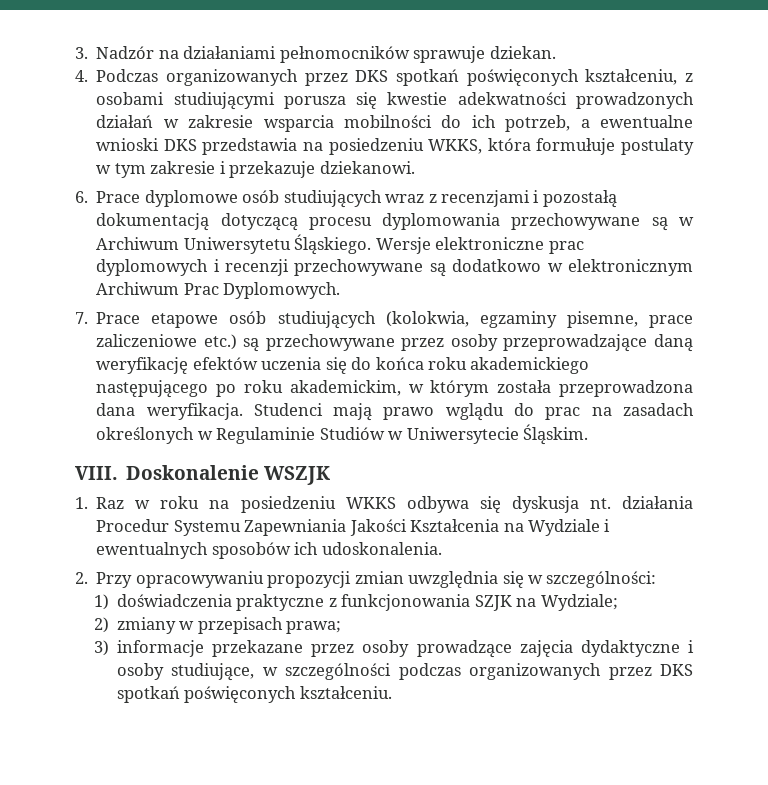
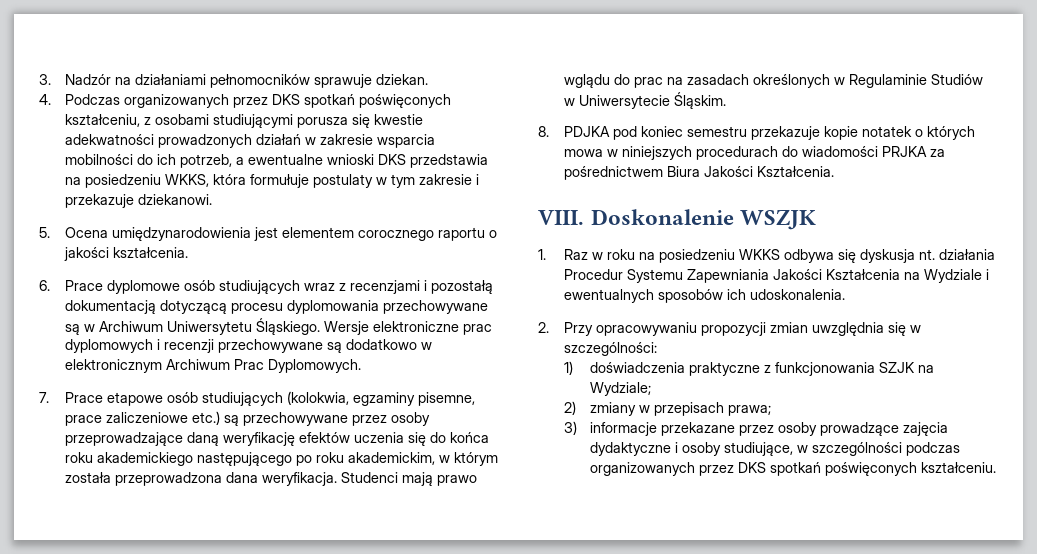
+ 5. Ocena umiędzynarodowienia jest elementem corocznego raportu o jakości kształcenia.
+ 8. PDJKA pod koniec semestru przekazuje kopie notatek o których mowa w niniejszych procedurach do wiadomości PRJKA za pośrednictwem Biura Jakości Kształcenia.

